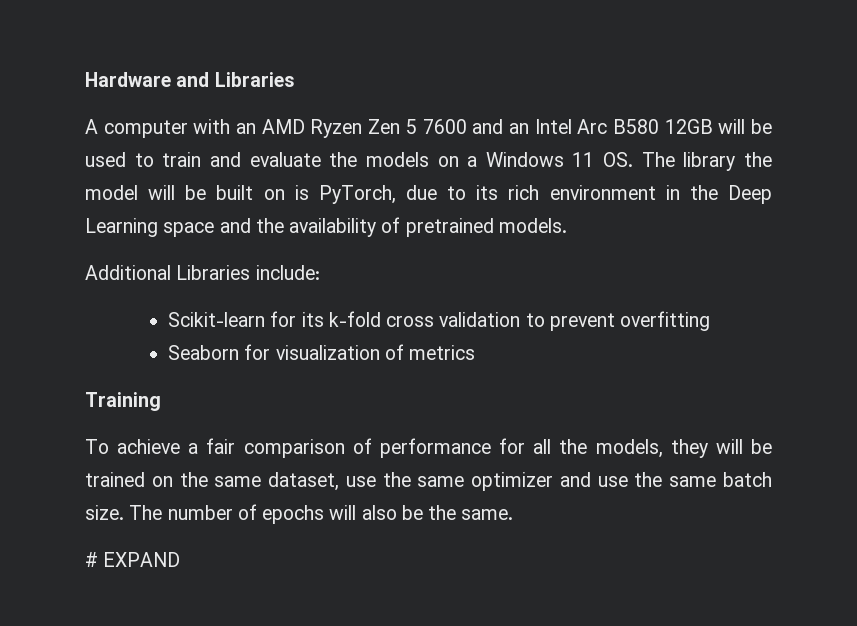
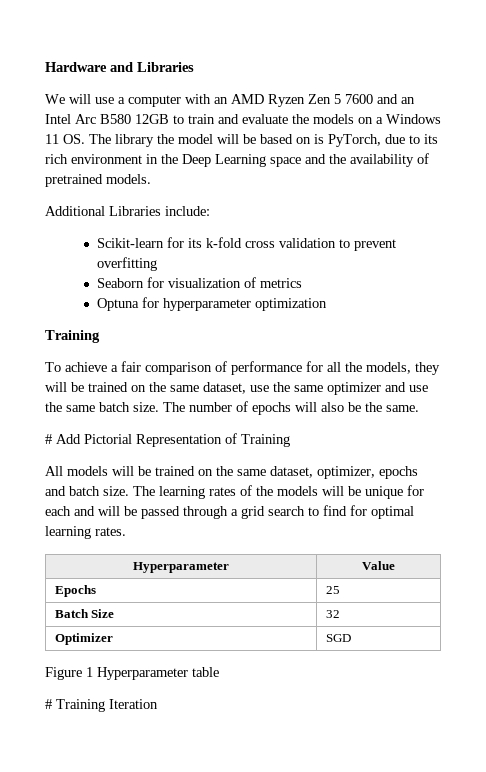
- A computer with an AMD Ryzen Zen 5 7600 and an Intel Arc B580 12GB will be used to train and evaluate the models on a Windows 11 OS. The library the model will be built on is PyTorch, due to its rich environment in the Deep Learning space and the availability of pretrained models.
+ We will use a computer with an AMD Ryzen Zen 5 7600 and an Intel Arc B580 12GB to train and evaluate the models on a Windows 11 OS. The library the model will be based on is PyTorch, due to its rich environment in the Deep Learning space and the availability of pretrained models.
+ Optuna for hyperparameter optimization
- # EXPAND
+ # Add Pictorial Representation of Training
+ All models will be trained on the same dataset, optimizer, epochs and batch size. The learning rates of the models will be unique for each and will be passed through a grid search to find for optimal learning rates.
+ Hyperparameter | Value
+ Epochs | 25
+ Batch Size | 32
+ Optimizer | SGD
+ Figure 1 Hyperparameter table
+ # Training Iteration

